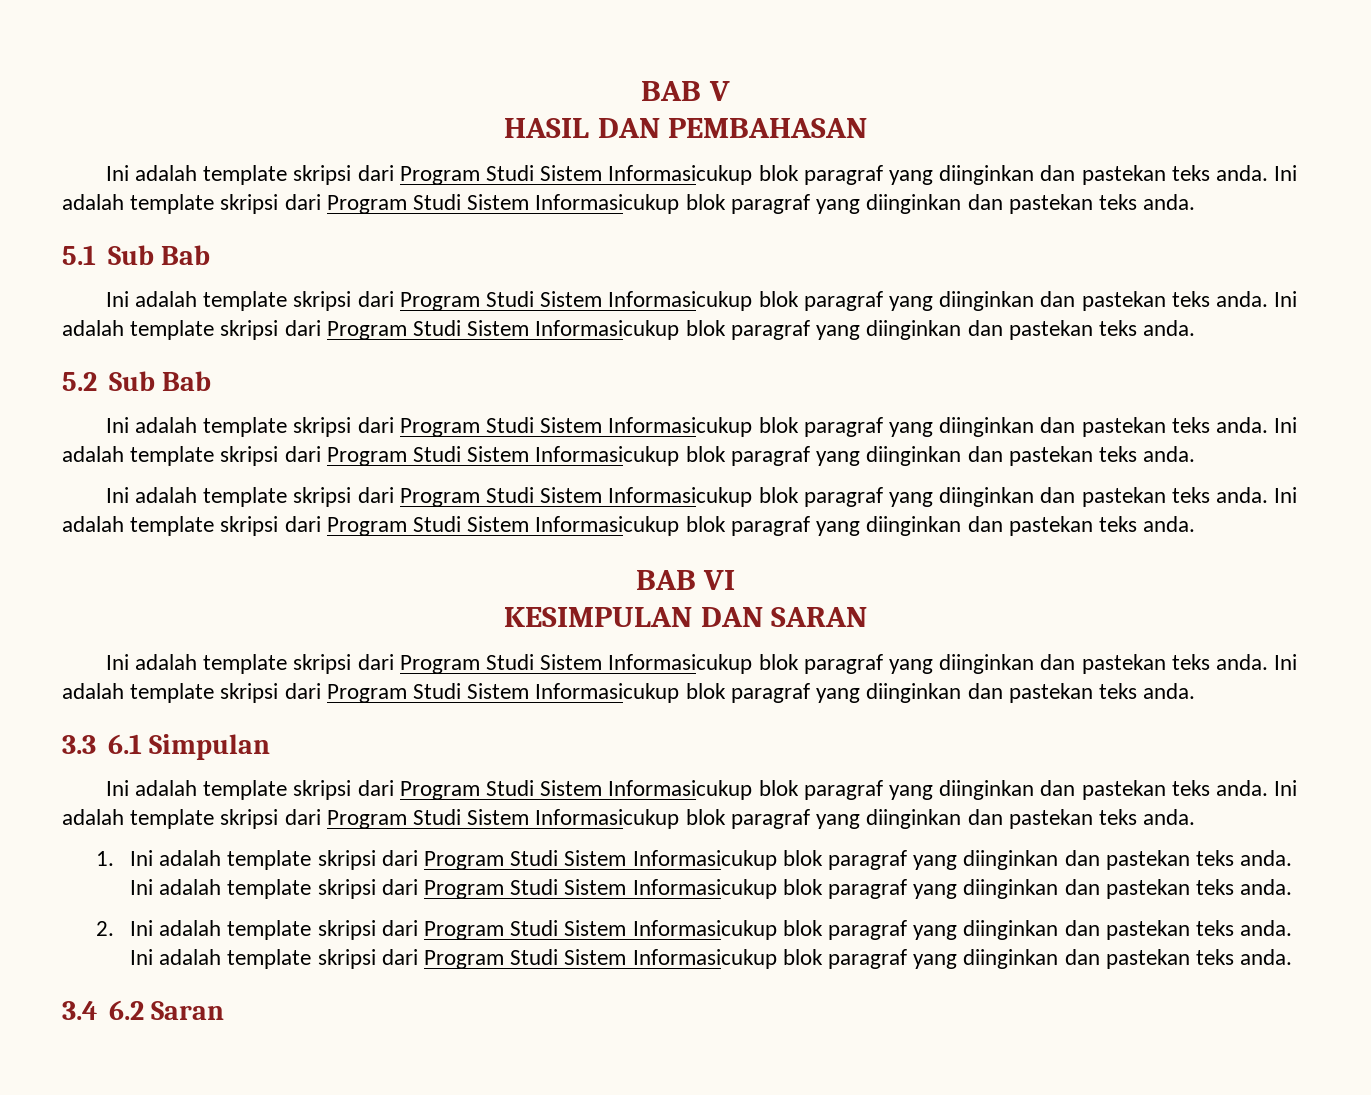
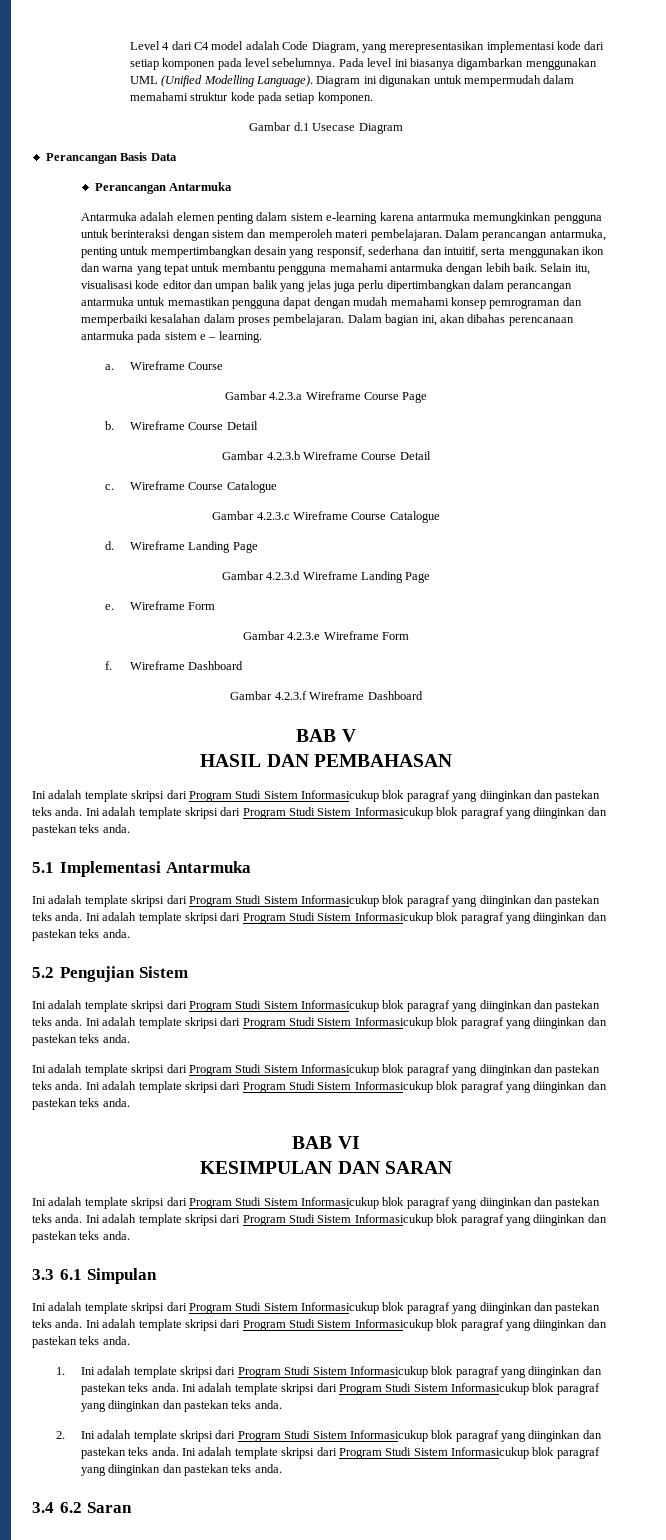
+ Level 4 dari C4 model adalah Code Diagram, yang merepresentasikan implementasi kode dari setiap komponen pada level sebelumnya. Pada level ini biasanya digambarkan menggunakan UML (Unified Modelling Language). Diagram ini digunakan untuk mempermudah dalam memahami struktur kode pada setiap komponen.
+ Gambar d.1 Usecase Diagram
+ Perancangan Basis Data
+ Perancangan Antarmuka
+ Antarmuka adalah elemen penting dalam sistem e-learning karena antarmuka memungkinkan pengguna untuk berinteraksi dengan sistem dan memperoleh materi pembelajaran. Dalam perancangan antarmuka, penting untuk mempertimbangkan desain yang responsif, sederhana dan intuitif, serta menggunakan ikon dan warna yang tepat untuk membantu pengguna memahami antarmuka dengan lebih baik. Selain itu, visualisasi kode editor dan umpan balik yang jelas juga perlu dipertimbangkan dalam perancangan antarmuka untuk memastikan pengguna dapat dengan mudah memahami konsep pemrograman dan memperbaiki kesalahan dalam proses pembelajaran. Dalam bagian ini, akan dibahas perencanaan antarmuka pada sistem e – learning.
+ a. Wireframe Course
+ Gambar 4.2.3.a Wireframe Course Page
+ b. Wireframe Course Detail
+ Gambar 4.2.3.b Wireframe Course Detail
+ c. Wireframe Course Catalogue
+ Gambar 4.2.3.c Wireframe Course Catalogue
+ d. Wireframe Landing Page
+ Gambar 4.2.3.d Wireframe Landing Page
+ e. Wireframe Form
+ Gambar 4.2.3.e Wireframe Form
+ f. Wireframe Dashboard
+ Gambar 4.2.3.f Wireframe Dashboard
- 5.1 Sub Bab
+ 5.1 Implementasi Antarmuka
- 5.2 Sub Bab
+ 5.2 Pengujian Sistem

